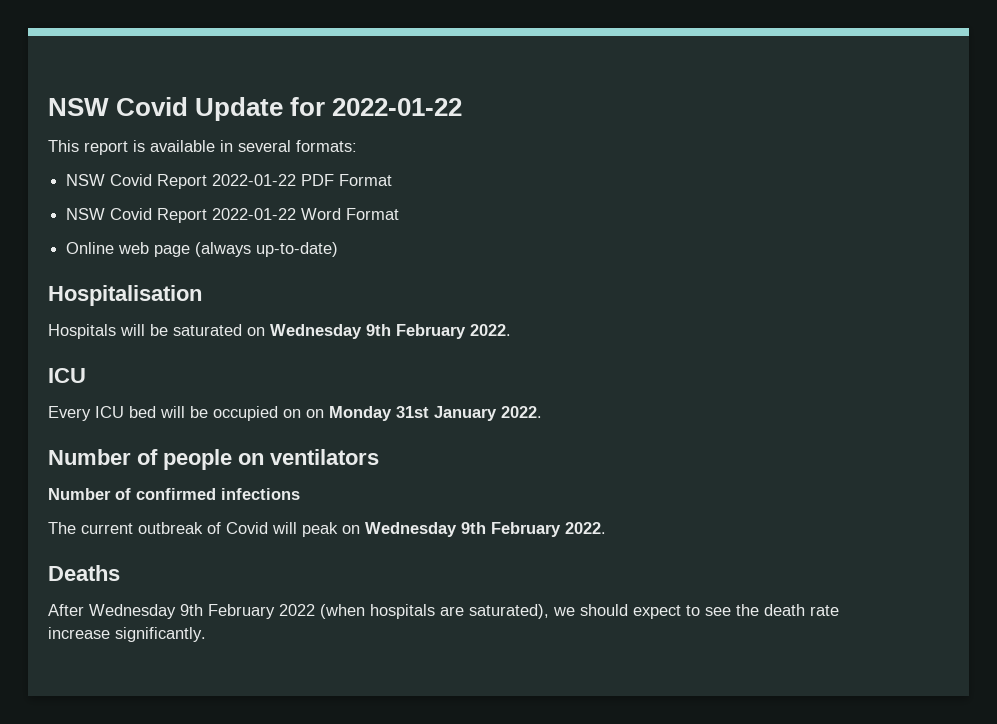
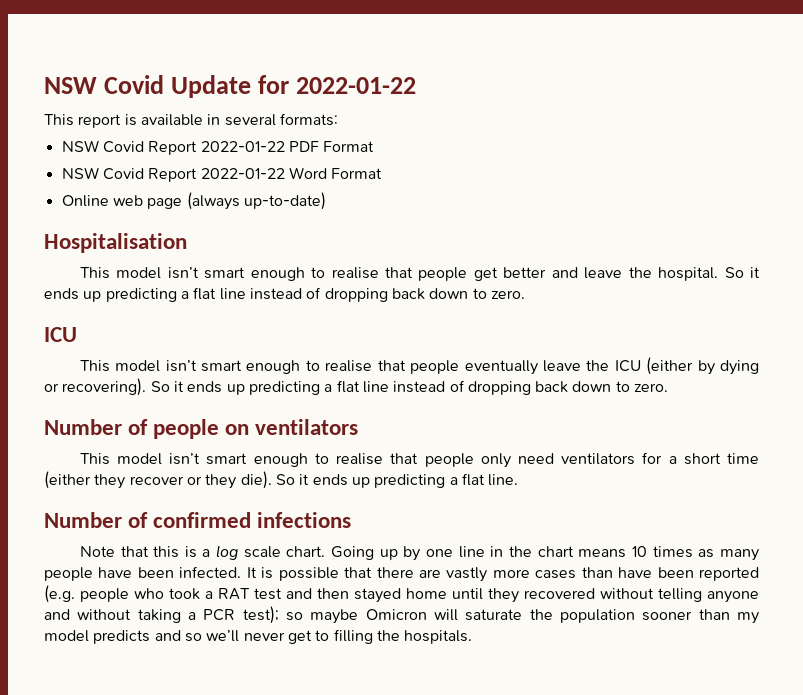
- Hospitals will be saturated on Wednesday 9th February 2022.
+ This model isn’t smart enough to realise that people get better and leave the hospital. So it ends up predicting a flat line instead of dropping back down to zero.
  ICU
- Every ICU bed will be occupied on on Monday 31st January 2022.
+ This model isn’t smart enough to realise that people eventually leave the ICU (either by dying or recovering). So it ends up predicting a flat line instead of dropping back down to zero.
+ This model isn’t smart enough to realise that people only need ventilators for a short time (either they recover or they die). So it ends up predicting a flat line.
  Number of confirmed infections
- The current outbreak of Covid will peak on Wednesday 9th February 2022.
- Deaths
- After Wednesday 9th February 2022 (when hospitals are saturated), we should expect to see the death rate increase significantly.
+ Note that this is a log scale chart. Going up by one line in the chart means 10 times as many people have been infected. It is possible that there are vastly more cases than have been reported (e.g. people who took a RAT test and then stayed home until they recovered without telling anyone and without taking a PCR test); so maybe Omicron will saturate the population sooner than my model predicts and so we’ll never get to filling the hospitals.

